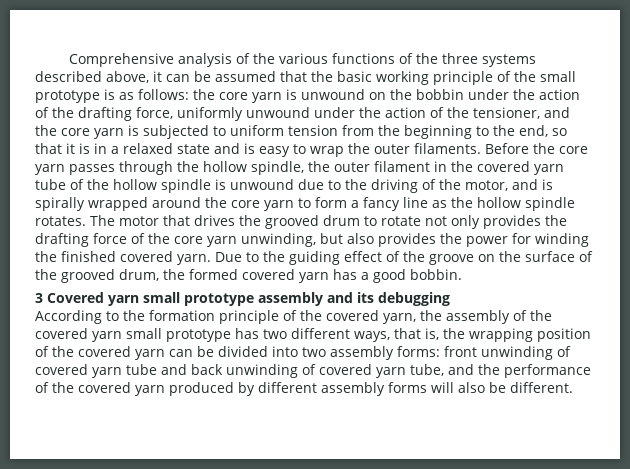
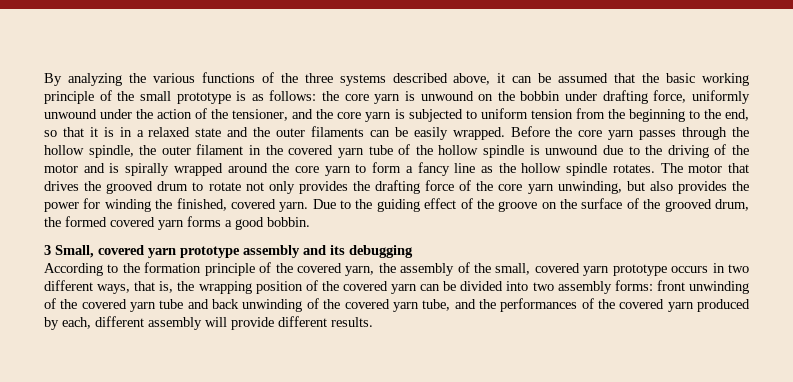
- Comprehensive analysis of the various functions of the three systems described above, it can be assumed that the basic working principle of the small prototype is as follows:
+ By analyzing the various functions of the three systems described above, it can be assumed that the basic working principle of the small prototype is as follows:
- the core yarn is unwound on the bobbin under the action of the drafting force, uniformly unwound under the action of the tensioner, and the core yarn is subjected to uniform tension from the beginning to the end, so that it is in a relaxed state and is easy to wrap the outer filaments.
+ the core yarn is unwound on the bobbin under drafting force, uniformly unwound under the action of the tensioner, and the core yarn is subjected to uniform tension from the beginning to the end, so that it is in a relaxed state and the outer filaments can be easily wrapped.
- Before the core yarn passes through the hollow spindle, the outer filament in the covered yarn tube of the hollow spindle is unwound due to the driving of the motor, and is spirally wrapped around the core yarn to form a fancy line as the hollow spindle rotates.
+ Before the core yarn passes through the hollow spindle, the outer filament in the covered yarn tube of the hollow spindle is unwound due to the driving of the motor and is spirally wrapped around the core yarn to form a fancy line as the hollow spindle rotates.
- The motor that drives the grooved drum to rotate not only provides the drafting force of the core yarn unwinding, but also provides the power for winding the finished covered yarn.
+ The motor that drives the grooved drum to rotate not only provides the drafting force of the core yarn unwinding, but also provides the power for winding the finished, covered yarn.
- Due to the guiding effect of the groove on the surface of the grooved drum, the formed covered yarn has a good bobbin.
+ Due to the guiding effect of the groove on the surface of the grooved drum, the formed covered yarn forms a good bobbin.
- 3 Covered yarn small prototype assembly and its debugging
+ 3 Small, covered yarn prototype assembly and its debugging
- According to the formation principle of the covered yarn, the assembly of the covered yarn small prototype has two different ways, that is, the wrapping position of the covered yarn can be divided into two assembly forms: front unwinding of covered yarn tube and back unwinding of covered yarn tube, and the performance of the covered yarn produced by different assembly forms will also be different.
+ According to the formation principle of the covered yarn, the assembly of the small, covered yarn prototype occurs in two different ways, that is, the wrapping position of the covered yarn can be divided into two assembly forms: front unwinding of the covered yarn tube and back unwinding of the covered yarn tube, and the performances of the covered yarn produced by each, different assembly will provide different results.

